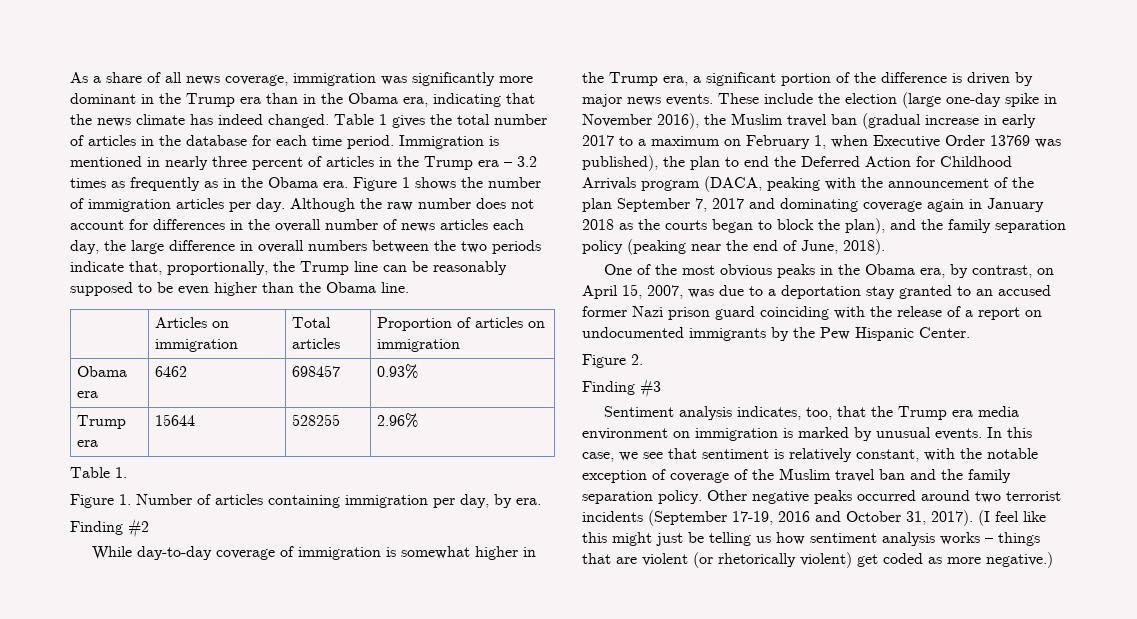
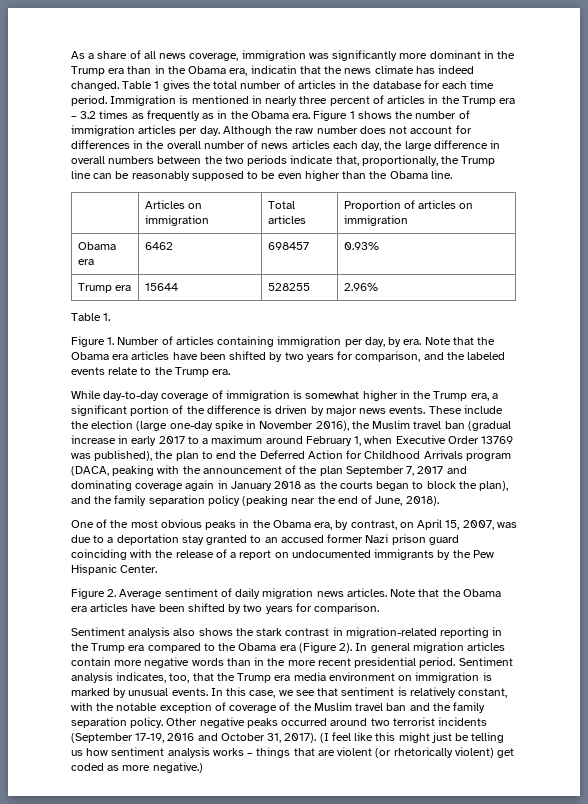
- As a share of all news coverage, immigration was significantly more dominant in the Trump era than in the Obama era, indicating that the news climate has indeed changed.
+ As a share of all news coverage, immigration was significantly more dominant in the Trump era than in the Obama era, indicatin that the news climate has indeed changed.
- Figure 1. Number of articles containing immigration per day, by era.
- Finding #2
+ Figure 1. Number of articles containing immigration per day, by era. Note that the Obama era articles have been shifted by two years for comparison, and the labeled events relate to the Trump era.
- These include the election (large one-day spike in November 2016), the Muslim travel ban (gradual increase in early 2017 to a maximum on February 1, when Executive Order 13769 was published), the plan to end the Deferred Action for Childhood Arrivals program (DACA, peaking with the announcement of the plan September 7, 2017 and dominating coverage again in January 2018 as the courts began to block the plan), and the family separation policy (peaking near the end of June, 2018).
+ These include the election (large one-day spike in November 2016), the Muslim travel ban (gradual increase in early 2017 to a maximum around February 1, when Executive Order 13769 was published), the plan to end the Deferred Action for Childhood Arrivals program (DACA, peaking with the announcement of the plan September 7, 2017 and dominating coverage again in January 2018 as the courts began to block the plan), and the family separation policy (peaking near the end of June, 2018).
- Figure 2.
- Finding #3
- Sentiment analysis indicates, too, that the Trump era media environment on immigration is marked by unusual events.
+ Figure 2. Average sentiment of daily migration news articles. Note that the Obama era articles have been shifted by two years for comparison.
+ Sentiment analysis also shows the stark contrast in migration-related reporting in the Trump era compared to the Obama era (Figure 2). In general migration articles contain more negative words than in the more recent presidential period. Sentiment analysis indicates, too, that the Trump era media environment on immigration is marked by unusual events.

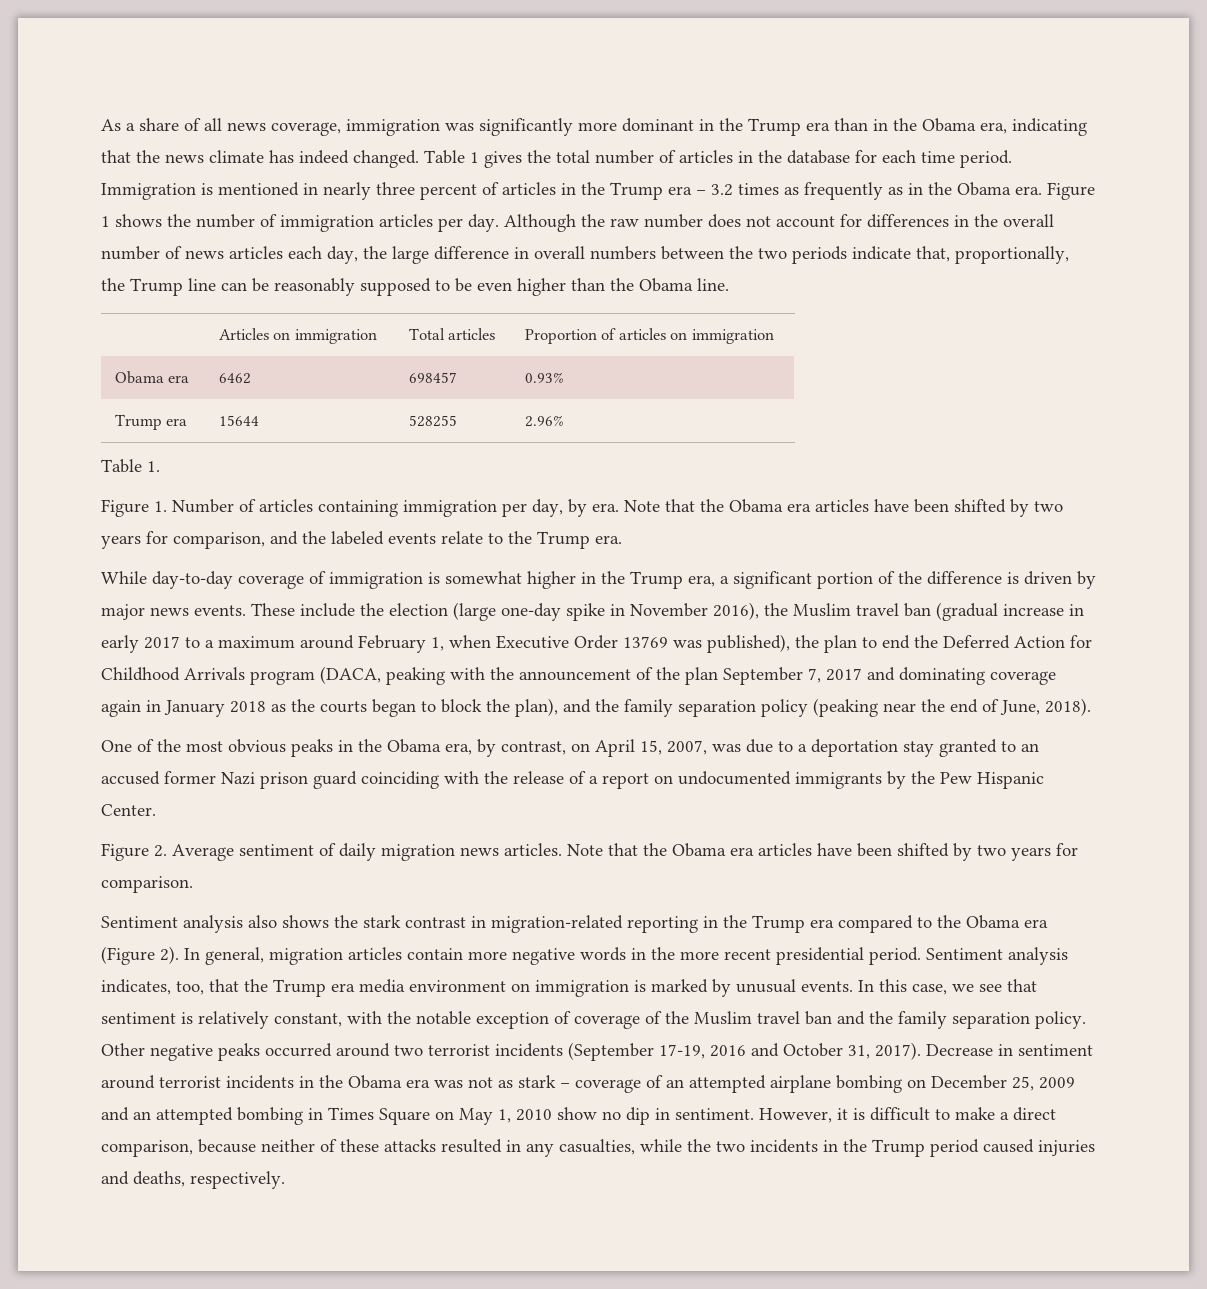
- As a share of all news coverage, immigration was significantly more dominant in the Trump era than in the Obama era, indicatin that the news climate has indeed changed.
+ As a share of all news coverage, immigration was significantly more dominant in the Trump era than in the Obama era, indicating that the news climate has indeed changed.
- In general migration articles contain more negative words than in the more recent presidential period.
+ In general, migration articles contain more negative words in the more recent presidential period.
- (I feel like this might just be telling us how sentiment analysis works – things that are violent (or rhetorically violent) get coded as more negative.)
+ Decrease in sentiment around terrorist incidents in the Obama era was not as stark – coverage of an attempted airplane bombing on December 25, 2009 and an attempted bombing in Times Square on May 1, 2010 show no dip in sentiment. However, it is difficult to make a direct comparison, because neither of these attacks resulted in any casualties, while the two incidents in the Trump period caused injuries and deaths, respectively.

